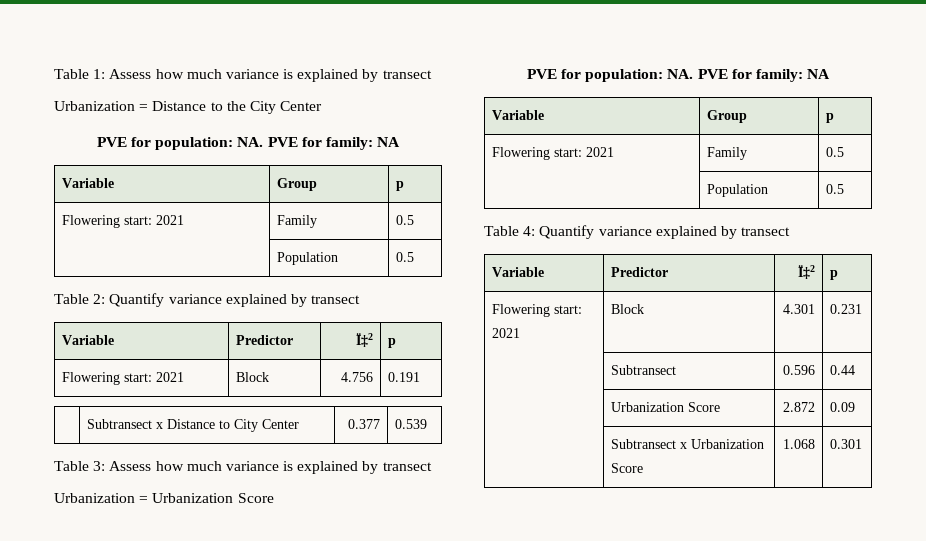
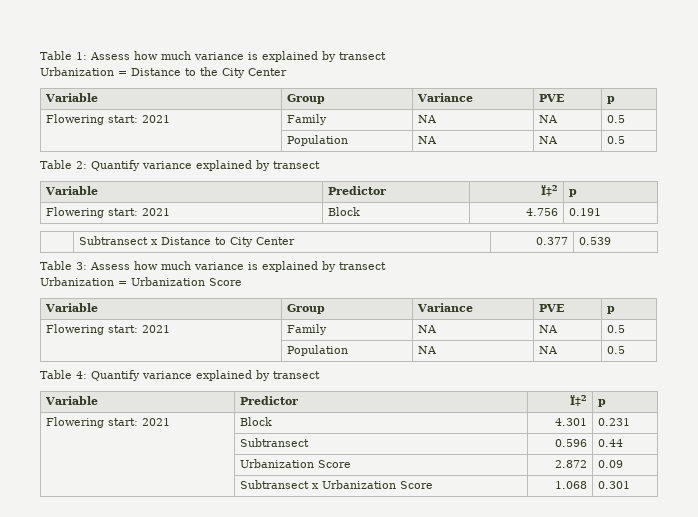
  Urbanization = Distance to the City Center
- PVE for population: NA. PVE for family: NA
- Variable | Group | p
- Flowering start: 2021 | Family | 0.5
- | Population | 0.5
+ Variable | Group | Variance | PVE | p
+ Flowering start: 2021 | Family | NA | NA | 0.5
+ | Population | NA | NA | 0.5
  Urbanization = Urbanization Score
- PVE for population: NA. PVE for family: NA
- Variable | Group | p
- Flowering start: 2021 | Family | 0.5
- | Population | 0.5
+ Variable | Group | Variance | PVE | p
+ Flowering start: 2021 | Family | NA | NA | 0.5
+ | Population | NA | NA | 0.5

